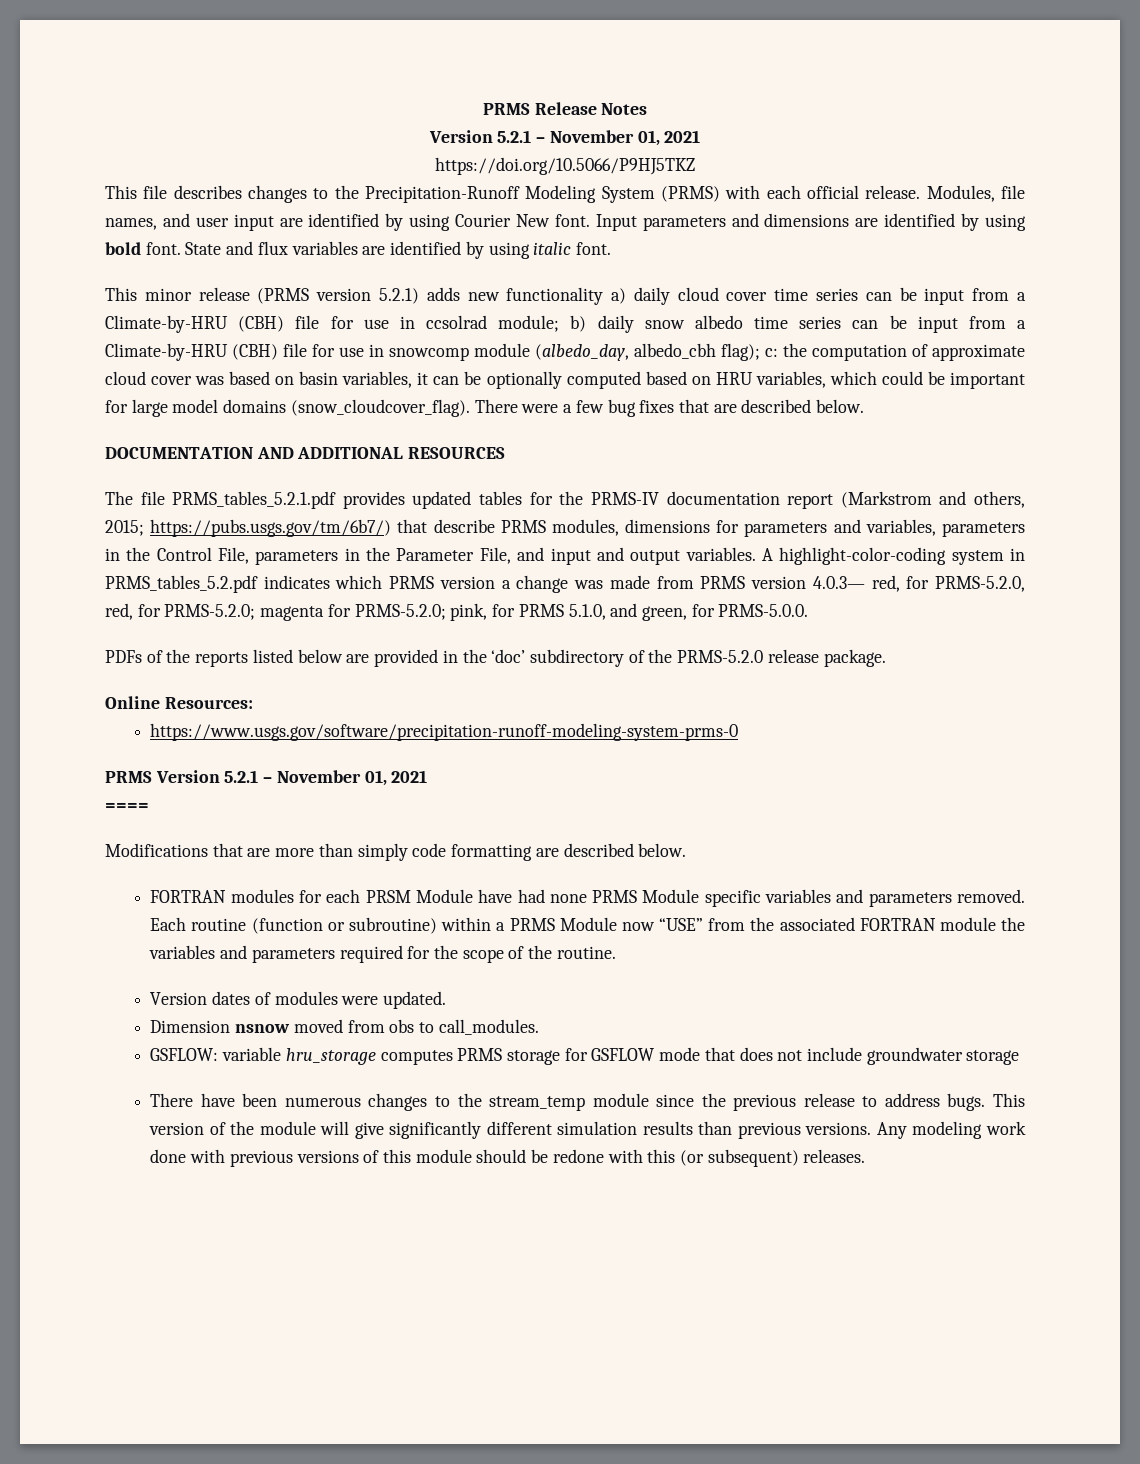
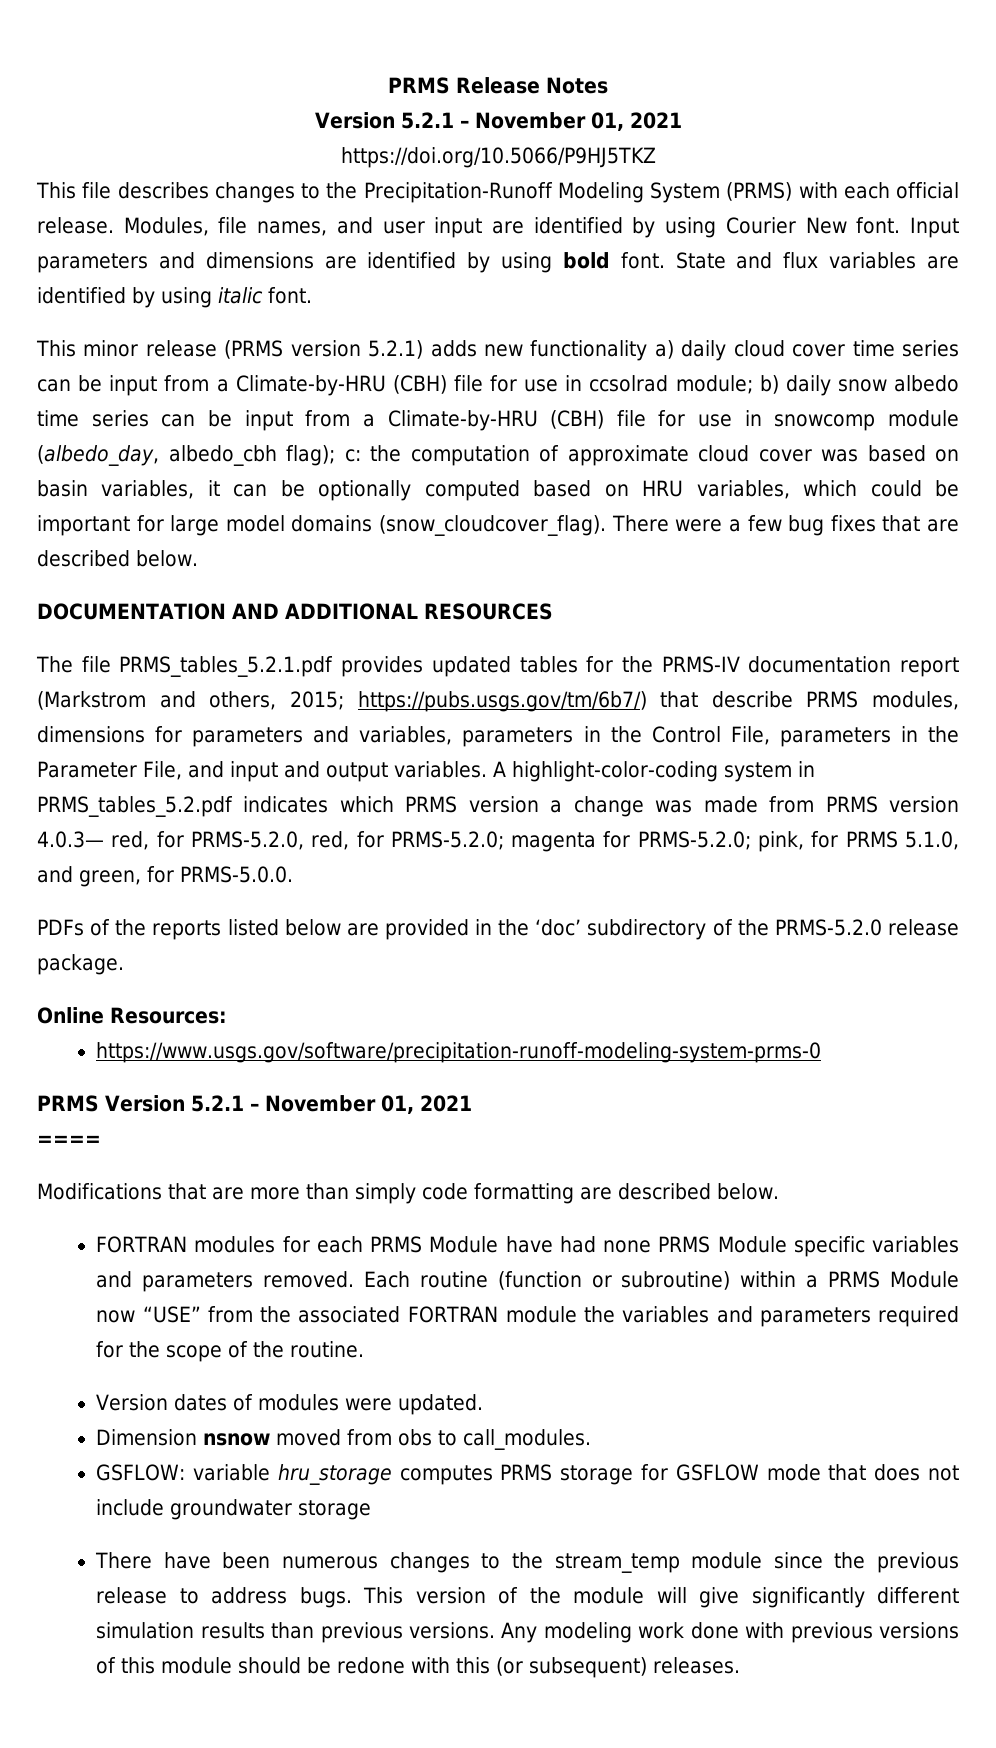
- FORTRAN modules for each PRSM Module have had none PRMS Module specific variables and parameters removed.
+ FORTRAN modules for each PRMS Module have had none PRMS Module specific variables and parameters removed.

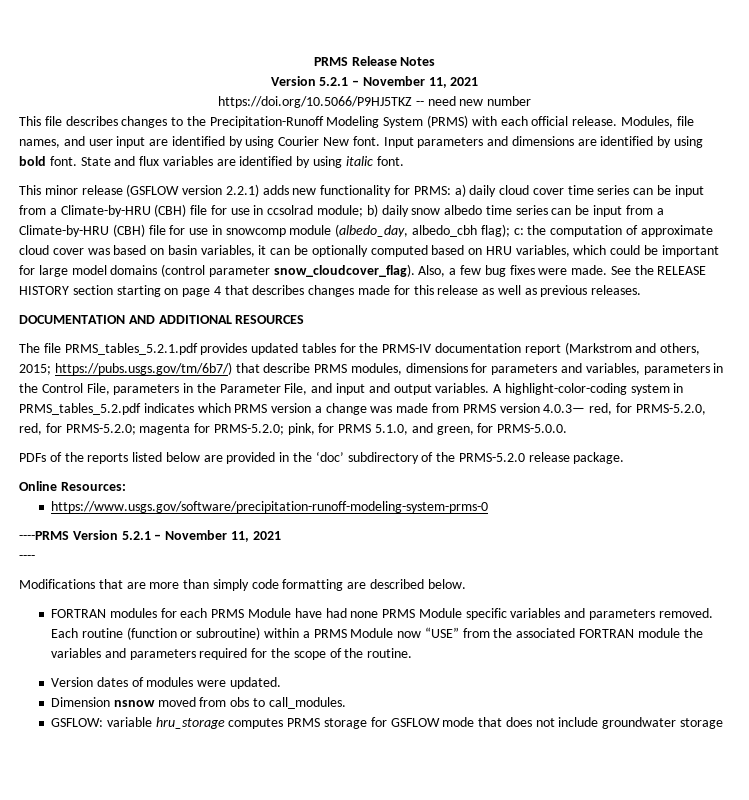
  PRMS Release Notes
- Version 5.2.1 – November 01, 2021
+ Version 5.2.1 – November 11, 2021
- https://doi.org/10.5066/P9HJ5TKZ
+ https://doi.org/10.5066/P9HJ5TKZ -- need new number
- This minor release (PRMS version 5.2.1) adds new functionality a) daily cloud cover time series can be input from a Climate-by-HRU (CBH) file for use in ccsolrad module;
+ This minor release (GSFLOW version 2.2.1) adds new functionality for PRMS: a) daily cloud cover time series can be input from a Climate-by-HRU (CBH) file for use in ccsolrad module;
- the computation of approximate cloud cover was based on basin variables, it can be optionally computed based on HRU variables, which could be important for large model domains (snow_cloudcover_flag). There were a few bug fixes that are described below.
+ the computation of approximate cloud cover was based on basin variables, it can be optionally computed based on HRU variables, which could be important for large model domains (control parameter snow_cloudcover_flag). Also, a few bug fixes were made. See the RELEASE HISTORY section starting on page 4 that describes changes made for this release as well as previous releases.
- PRMS Version 5.2.1 – November 01, 2021
- ====
+ ----PRMS Version 5.2.1 – November 11, 2021
+ ----
- There have been numerous changes to the stream_temp module since the previous release to address bugs. This version of the module will give significantly different simulation results than previous versions. Any modeling work done with previous versions of this module should be redone with this (or subsequent) releases.

